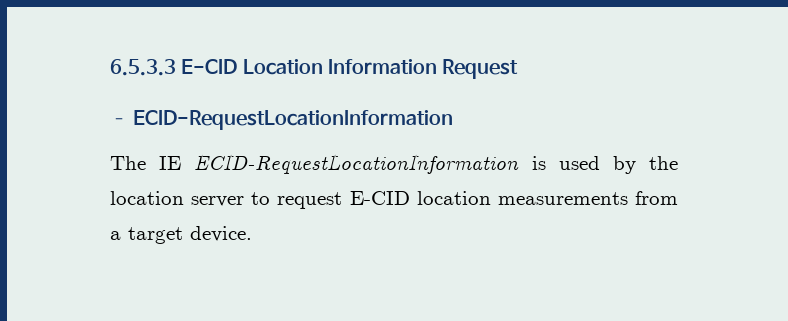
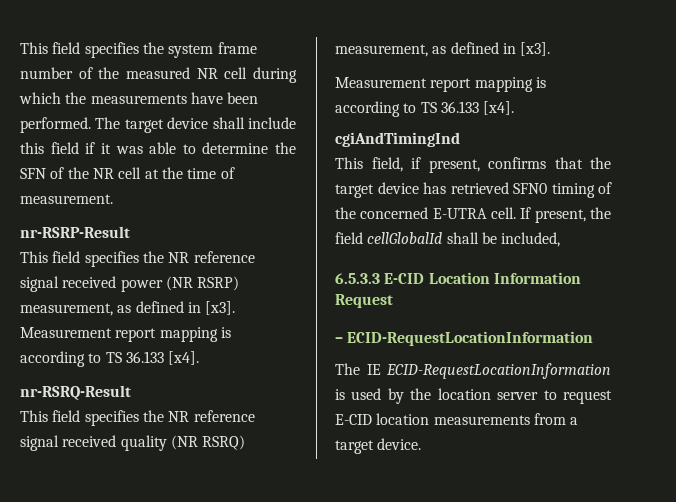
+ This field specifies the system frame number of the measured NR cell during which the measurements have been performed. The target device shall include this field if it was able to determine the SFN of the NR cell at the time of measurement.
+ nr-RSRP-Result
+ This field specifies the NR reference signal received power (NR RSRP) measurement, as defined in [x3]. Measurement report mapping is according to TS 36.133 [x4].
+ nr-RSRQ-Result
+ This field specifies the NR reference signal received quality (NR RSRQ) measurement, as defined in [x3].
+ Measurement report mapping is according to TS 36.133 [x4].
+ cgiAndTimingInd
+ This field, if present, confirms that the target device has retrieved SFN0 timing of the concerned E-UTRA cell. If present, the field cellGlobalId shall be included,

